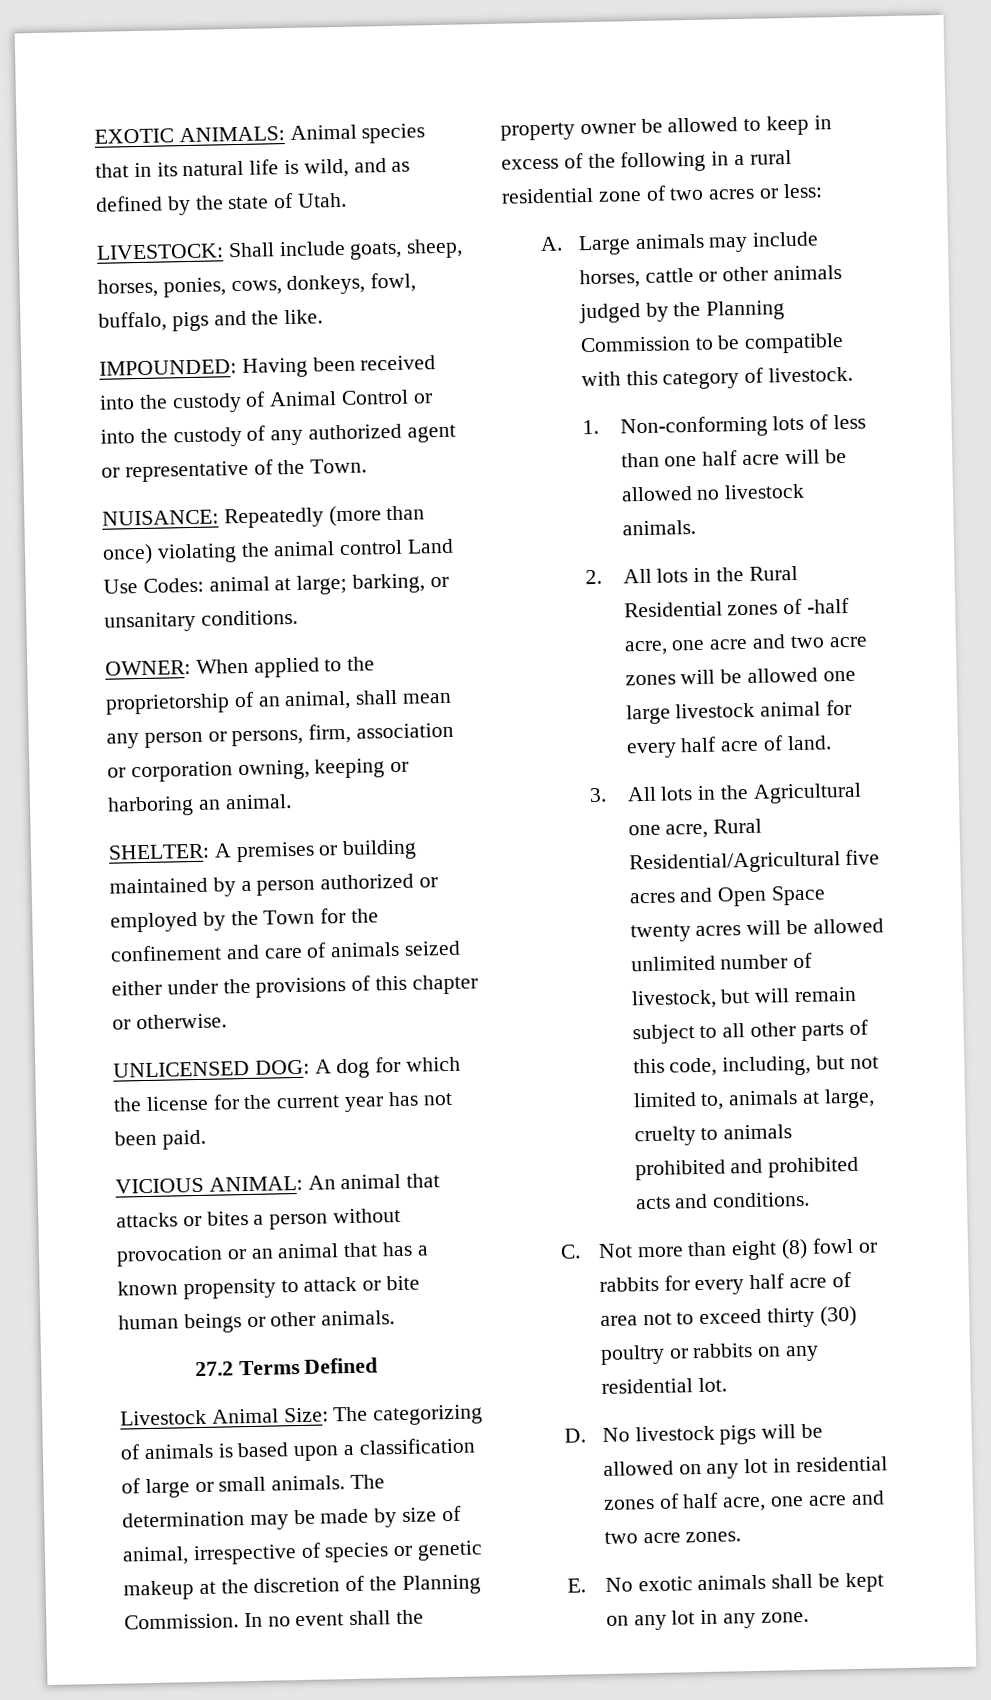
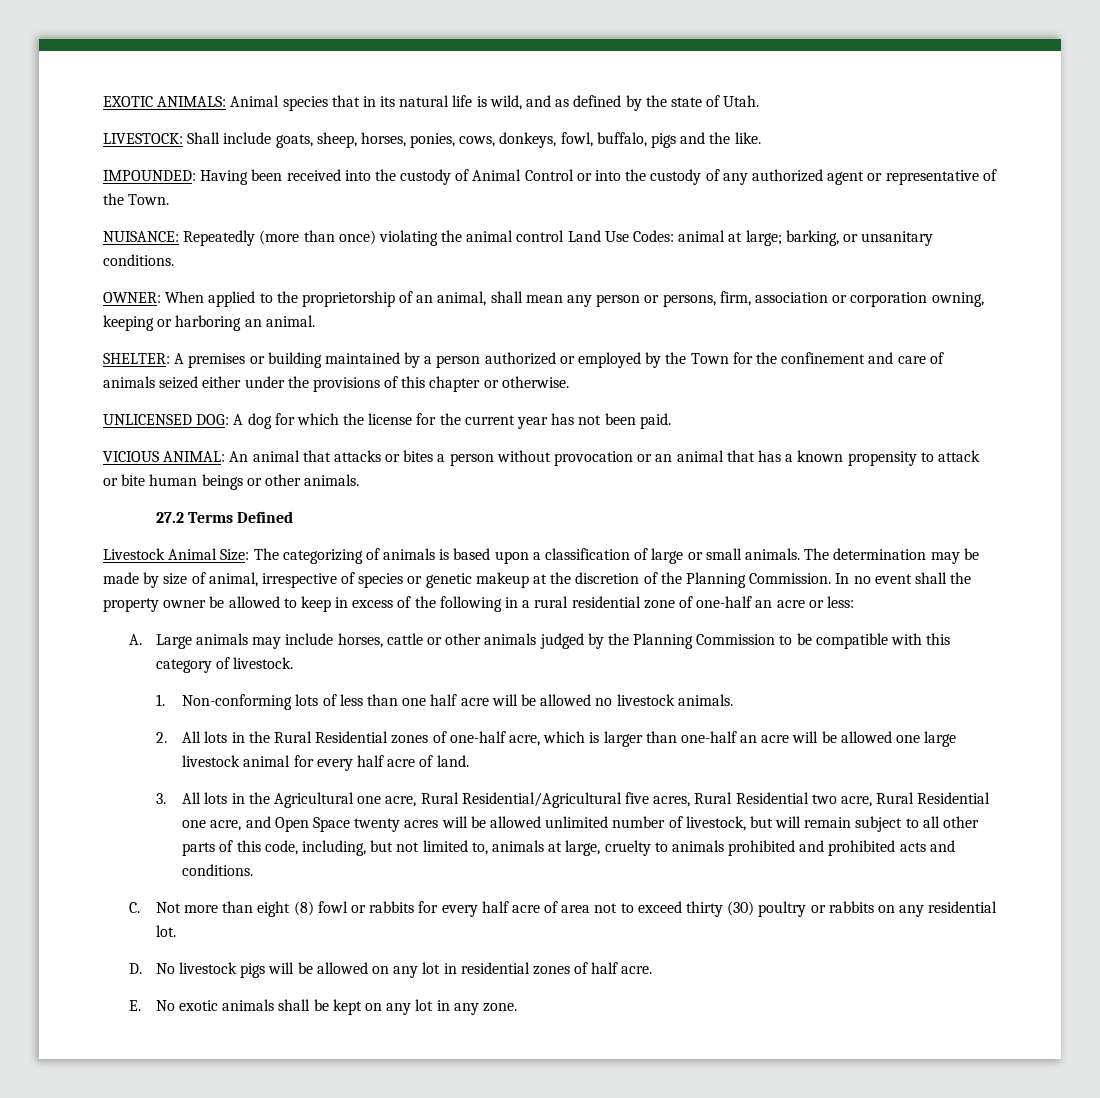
- In no event shall the property owner be allowed to keep in excess of the following in a rural residential zone of two acres or less:
+ In no event shall the property owner be allowed to keep in excess of the following in a rural residential zone of one-half an acre or less:
- 2. All lots in the Rural Residential zones of -half acre, one acre and two acre zones will be allowed one large livestock animal for every half acre of land.
+ 2. All lots in the Rural Residential zones of one-half acre, which is larger than one-half an acre will be allowed one large livestock animal for every half acre of land.
- 3. All lots in the Agricultural one acre, Rural Residential/Agricultural five acres and Open Space twenty acres will be allowed unlimited number of livestock, but will remain subject to all other parts of this code, including, but not limited to, animals at large, cruelty to animals prohibited and prohibited acts and conditions.
+ 3. All lots in the Agricultural one acre, Rural Residential/Agricultural five acres, Rural Residential two acre, Rural Residential one acre, and Open Space twenty acres will be allowed unlimited number of livestock, but will remain subject to all other parts of this code, including, but not limited to, animals at large, cruelty to animals prohibited and prohibited acts and conditions.
- D. No livestock pigs will be allowed on any lot in residential zones of half acre, one acre and two acre zones.
+ D. No livestock pigs will be allowed on any lot in residential zones of half acre.

